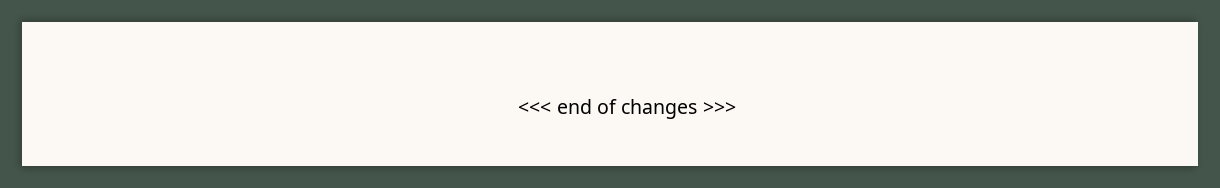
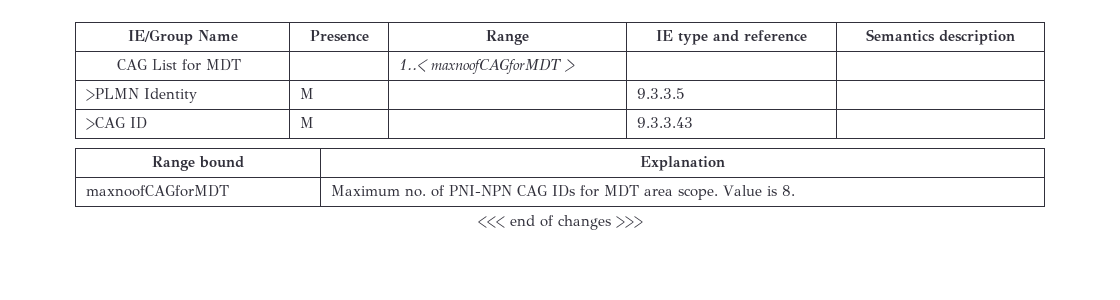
+ IE/Group Name | Presence | Range | IE type and reference | Semantics description
+ CAG List for MDT | | 1..< maxnoofCAGforMDT > | |
+ >PLMN Identity | M | | 9.3.3.5 |
+ >CAG ID | M | | 9.3.3.43 |
+ Range bound | Explanation
+ maxnoofCAGforMDT | Maximum no. of PNI-NPN CAG IDs for MDT area scope. Value is 8.

